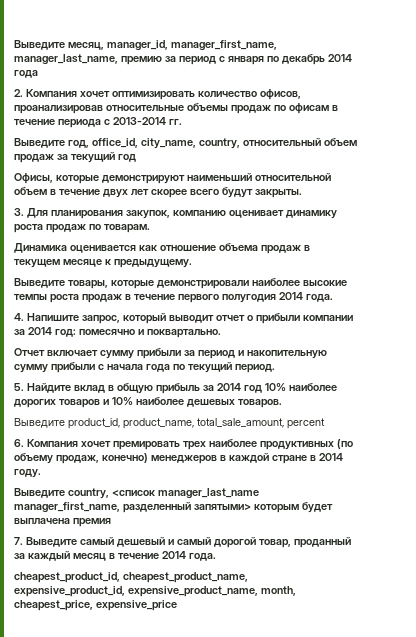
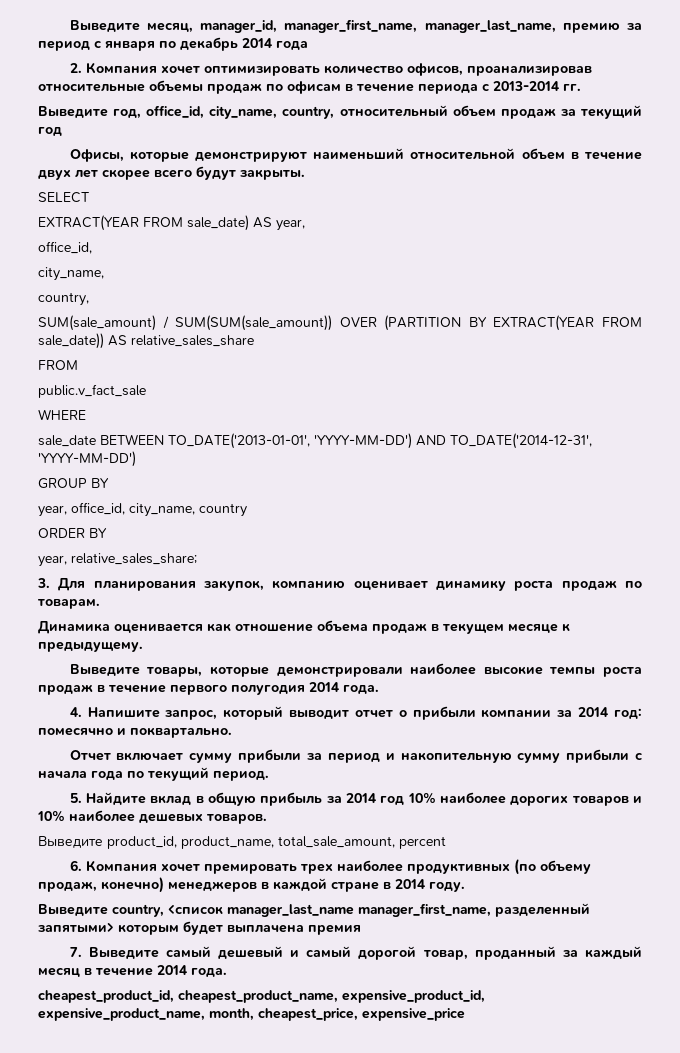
+ SELECT
+ EXTRACT(YEAR FROM sale_date) AS year,
+ office_id,
+ city_name,
+ country,
+ SUM(sale_amount) / SUM(SUM(sale_amount)) OVER (PARTITION BY EXTRACT(YEAR FROM sale_date)) AS relative_sales_share
+ FROM
+ public.v_fact_sale
+ WHERE
+ sale_date BETWEEN TO_DATE('2013-01-01', 'YYYY-MM-DD') AND TO_DATE('2014-12-31', 'YYYY-MM-DD')
+ GROUP BY
+ year, office_id, city_name, country
+ ORDER BY
+ year, relative_sales_share;

